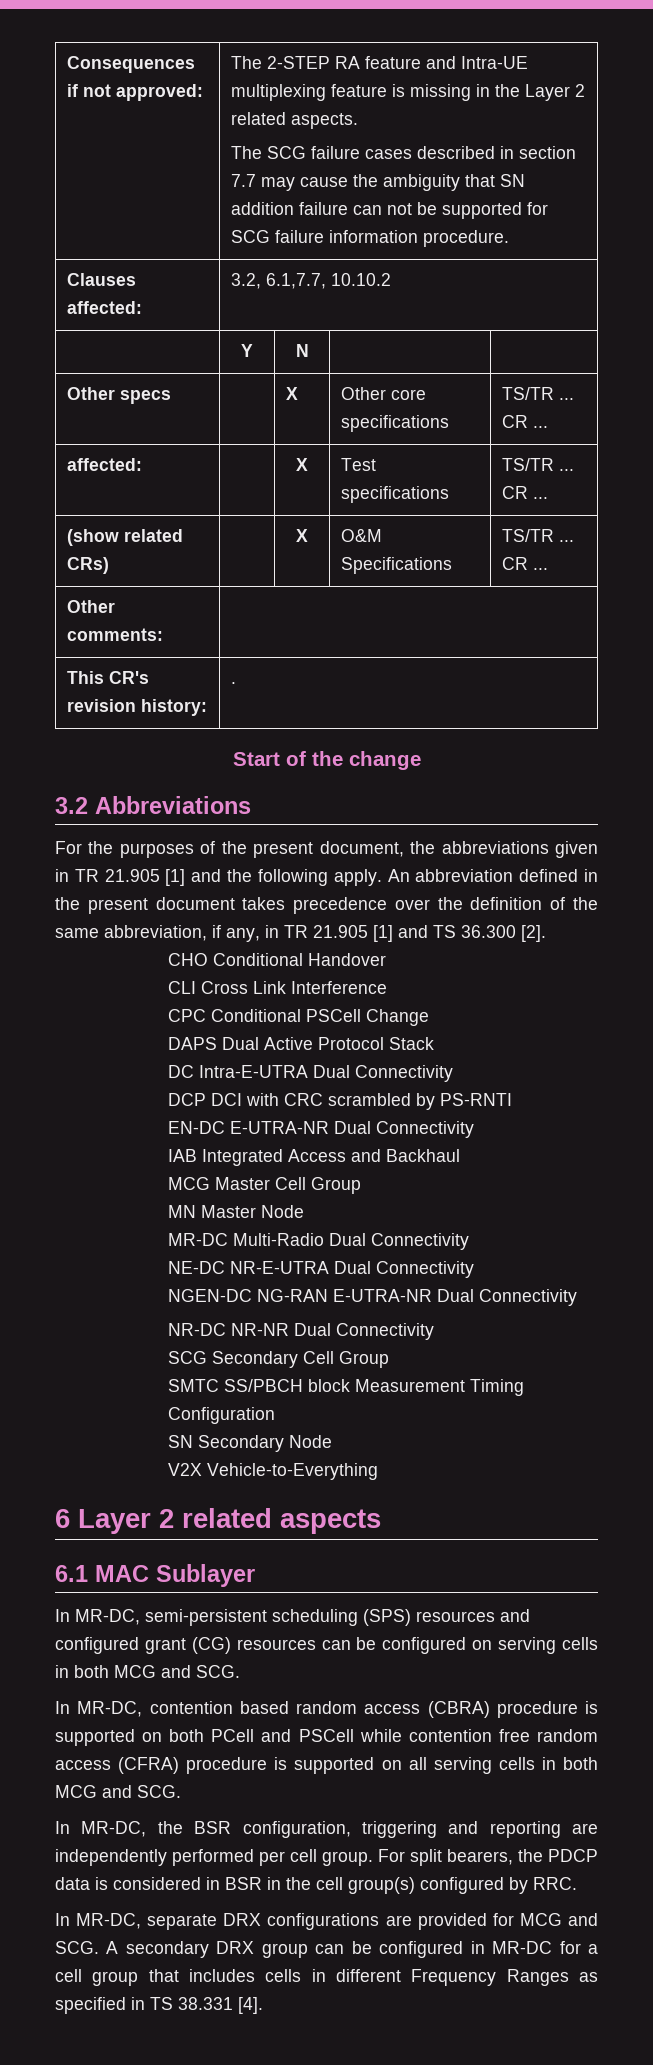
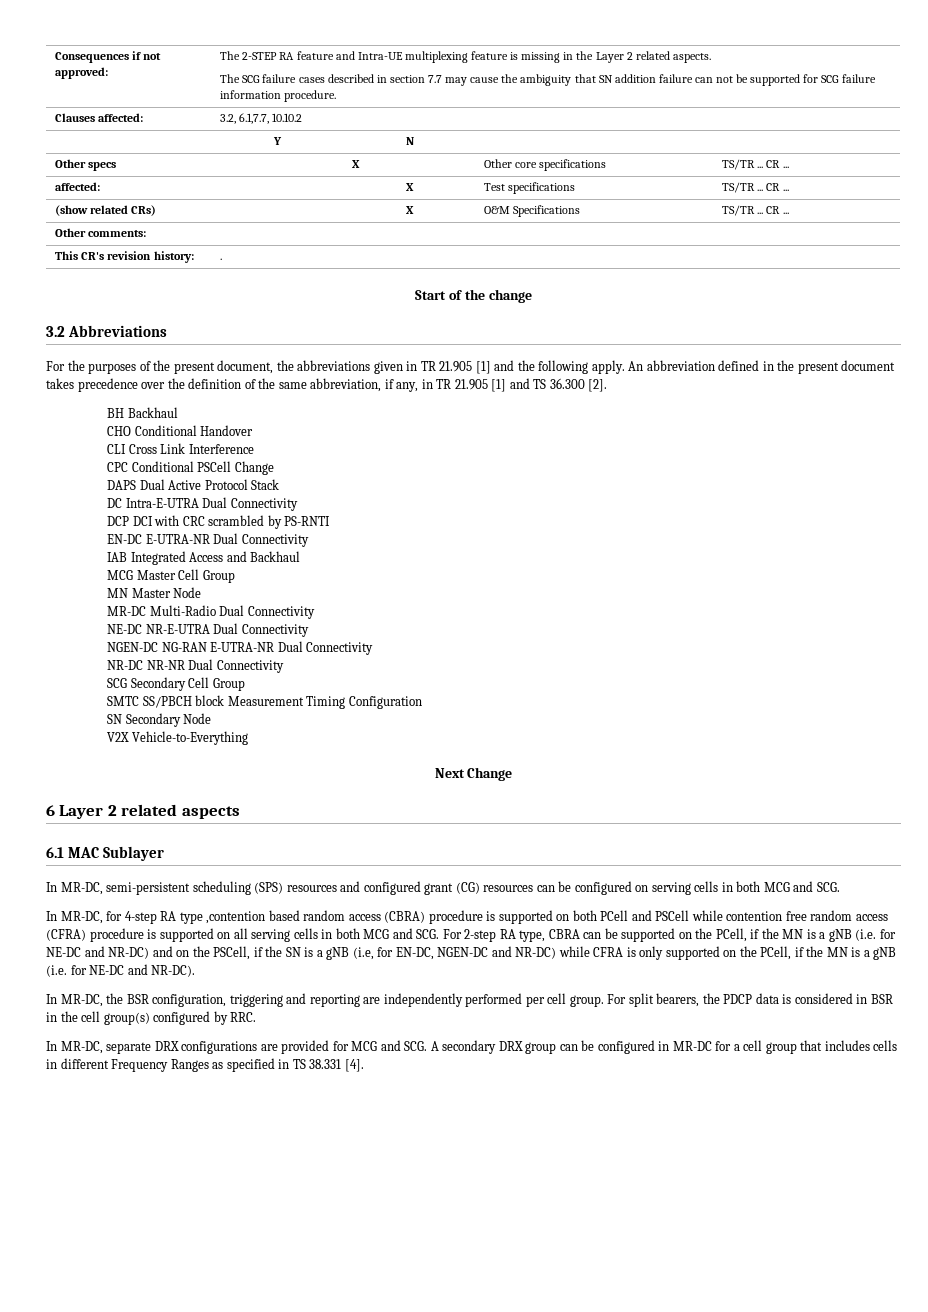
+ BH Backhaul
+ Next Change
- In MR-DC, contention based random access (CBRA) procedure is supported on both PCell and PSCell while contention free random access (CFRA) procedure is supported on all serving cells in both MCG and SCG.
+ In MR-DC, for 4-step RA type ,contention based random access (CBRA) procedure is supported on both PCell and PSCell while contention free random access (CFRA) procedure is supported on all serving cells in both MCG and SCG. For 2-step RA type, CBRA can be supported on the PCell, if the MN is a gNB (i.e. for NE-DC and NR-DC) and on the PSCell, if the SN is a gNB (i.e, for EN-DC, NGEN-DC and NR-DC) while CFRA is only supported on the PCell, if the MN is a gNB (i.e. for NE-DC and NR-DC).

